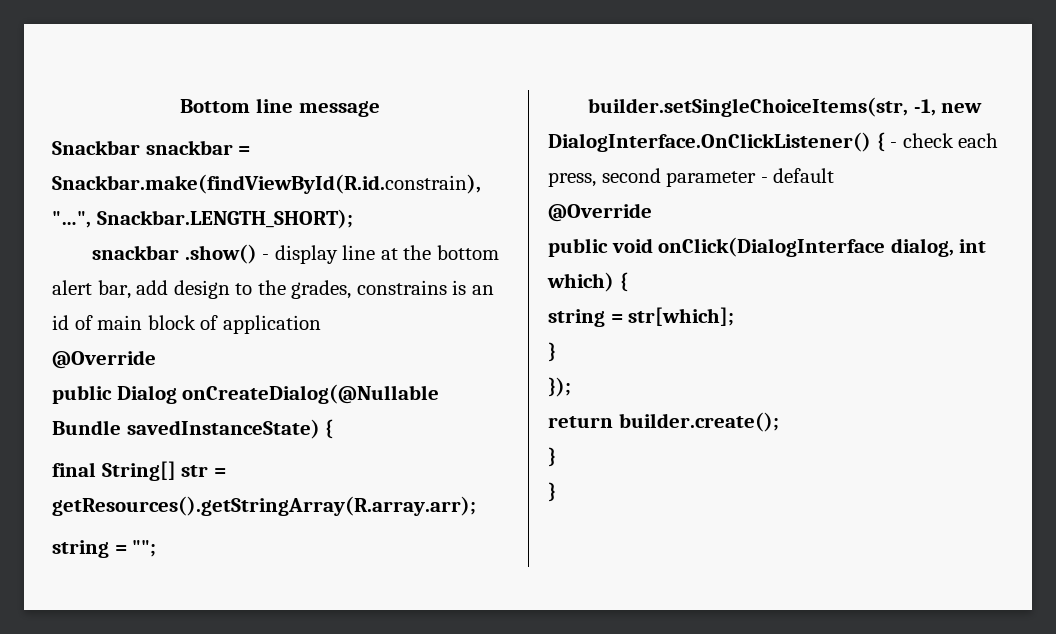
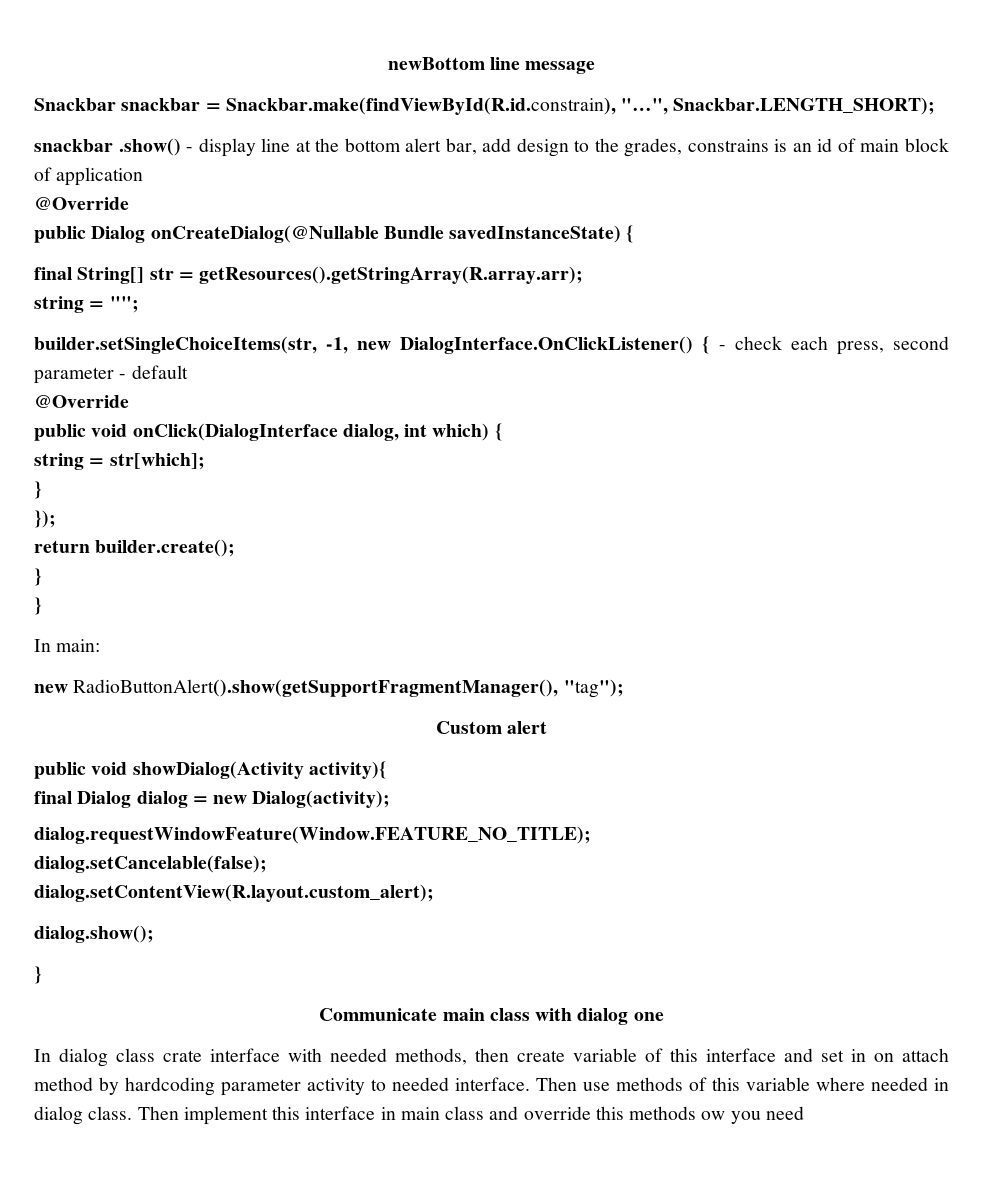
- Bottom line message
+ newBottom line message
+ In main:
+ new RadioButtonAlert().show(getSupportFragmentManager(), "tag");
+ Custom alert
+ public void showDialog(Activity activity){
+ final Dialog dialog = new Dialog(activity);
+ dialog.requestWindowFeature(Window.FEATURE_NO_TITLE);
+ dialog.setCancelable(false);
+ dialog.setContentView(R.layout.custom_alert);
+ dialog.show();
+ }
+ Communicate main class with dialog one
+ In dialog class crate interface with needed methods, then create variable of this interface and set in on attach method by hardcoding parameter activity to needed interface. Then use methods of this variable where needed in dialog class. Then implement this interface in main class and override this methods ow you need

